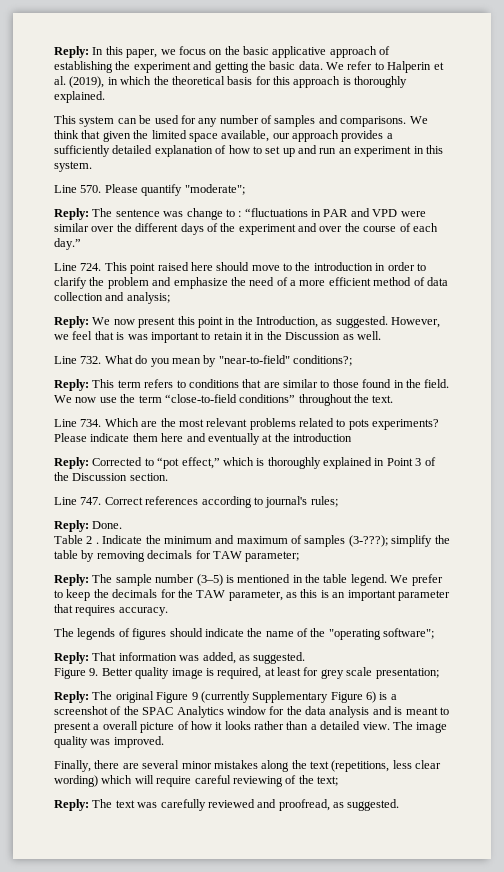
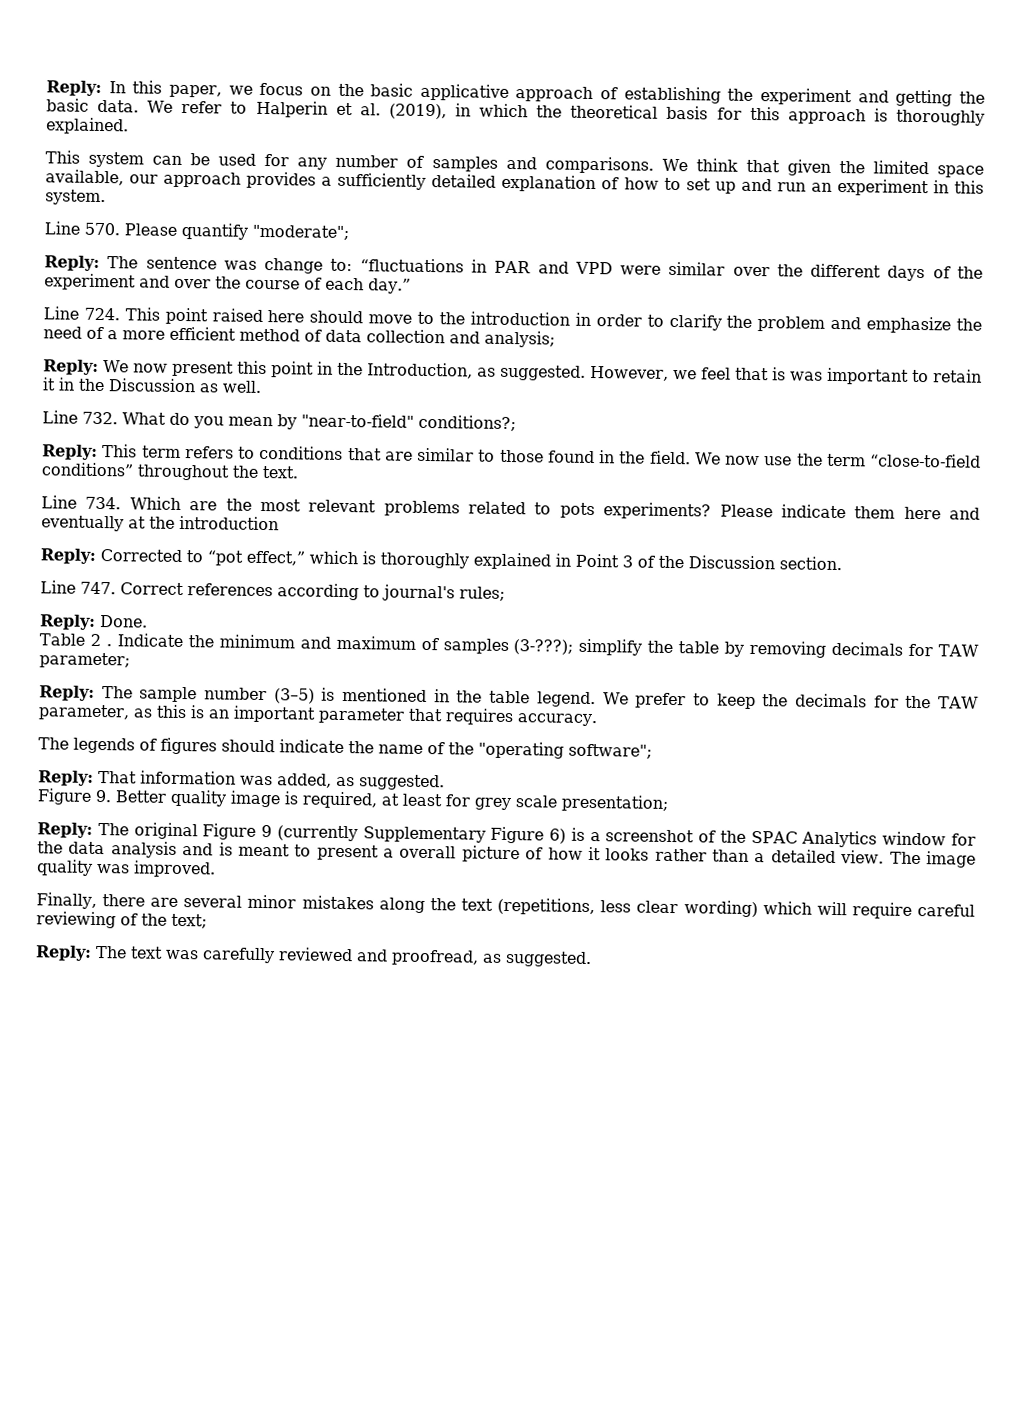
- Reply: The sentence was change to : “fluctuations in PAR and VPD were similar over the different days of the experiment and over the course of each day.”
+ Reply: The sentence was change to: “fluctuations in PAR and VPD were similar over the different days of the experiment and over the course of each day.”

